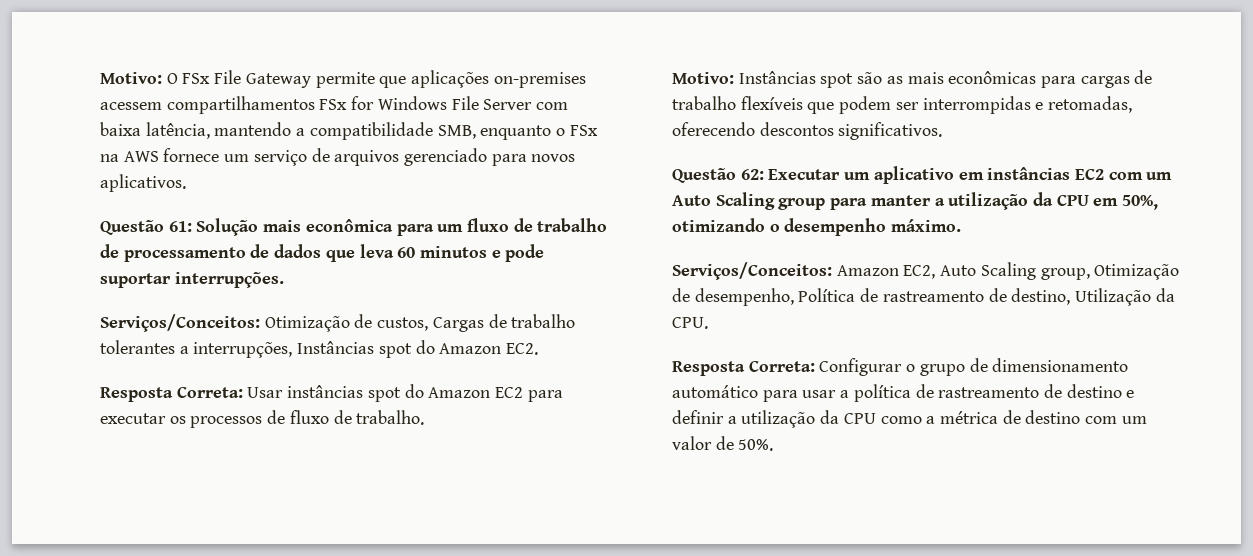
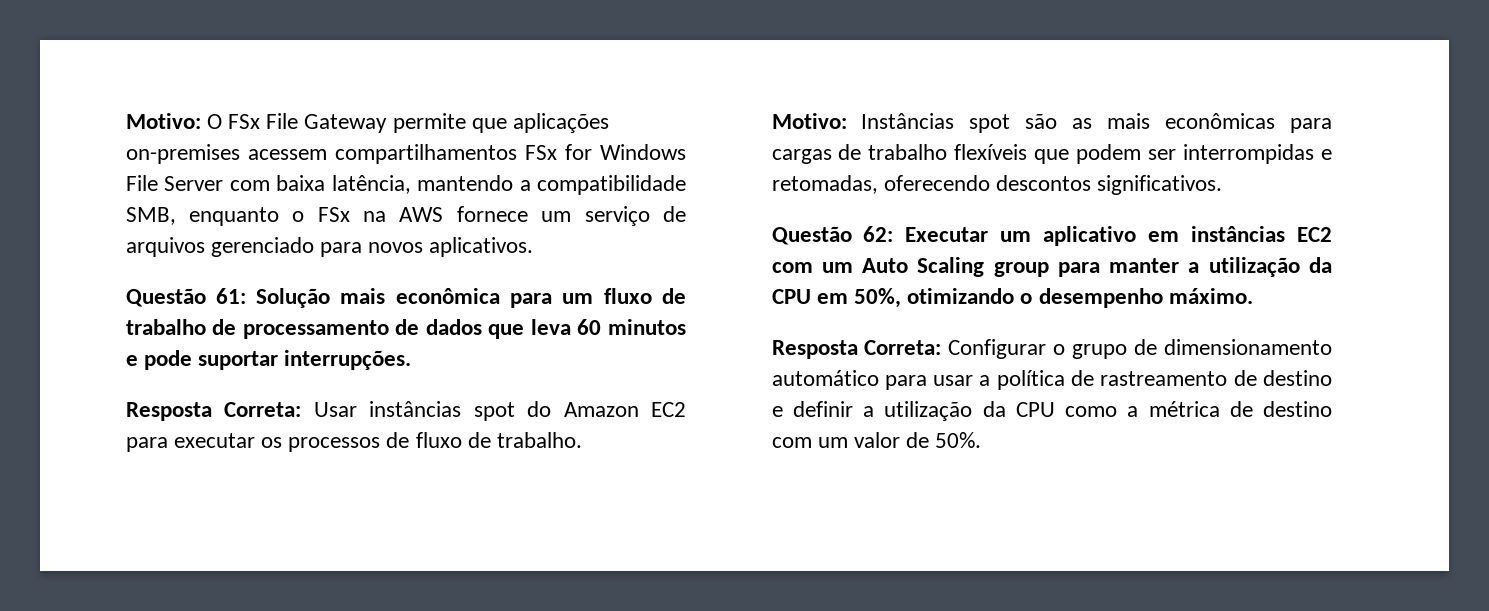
- Serviços/Conceitos: Otimização de custos, Cargas de trabalho tolerantes a interrupções, Instâncias spot do Amazon EC2.
- Serviços/Conceitos: Amazon EC2, Auto Scaling group, Otimização de desempenho, Política de rastreamento de destino, Utilização da CPU.

